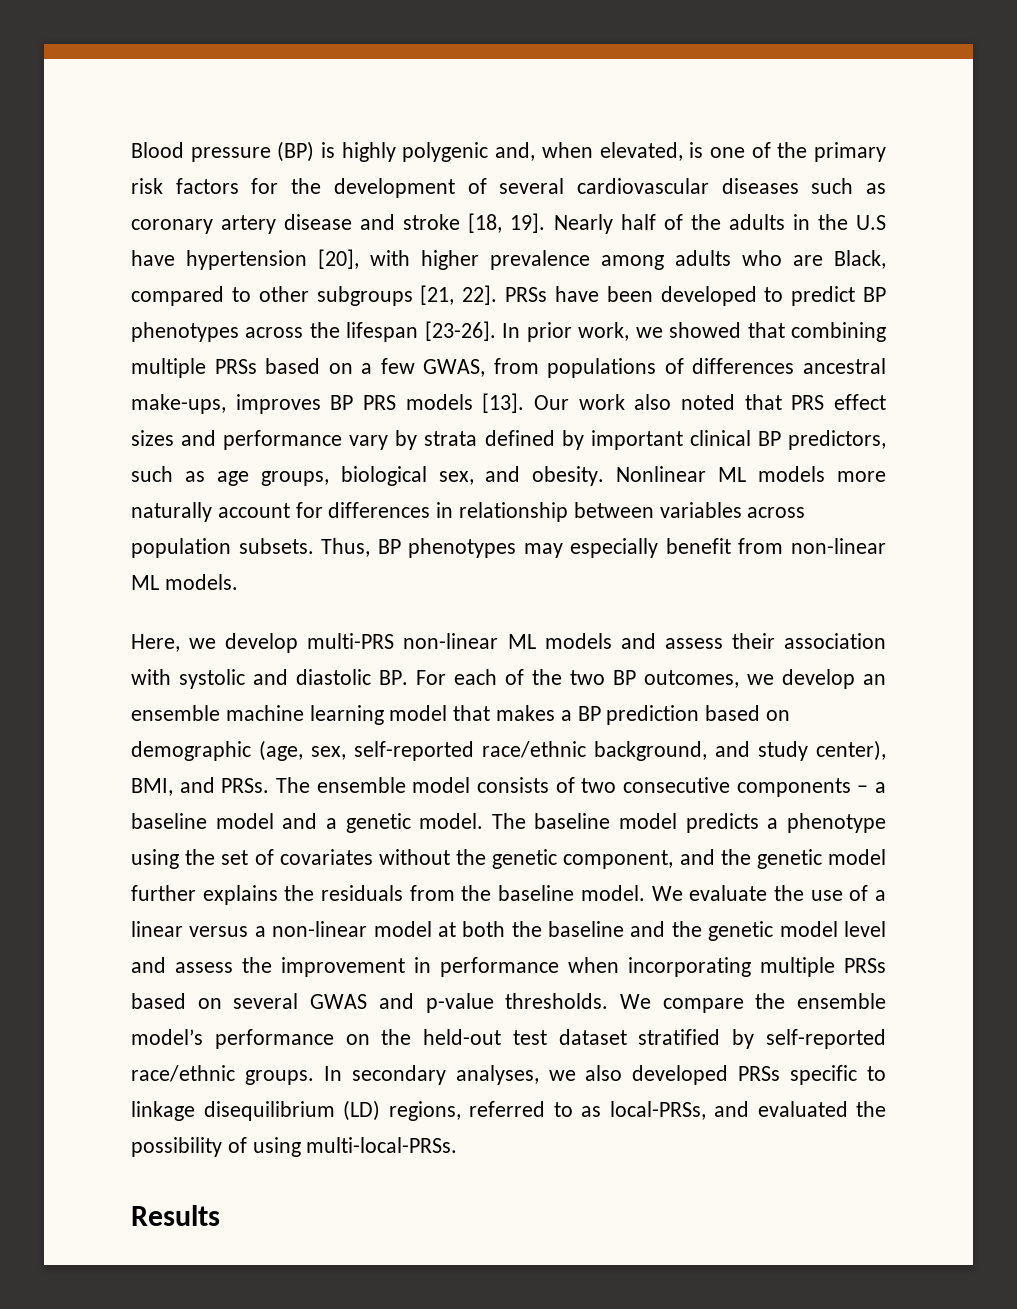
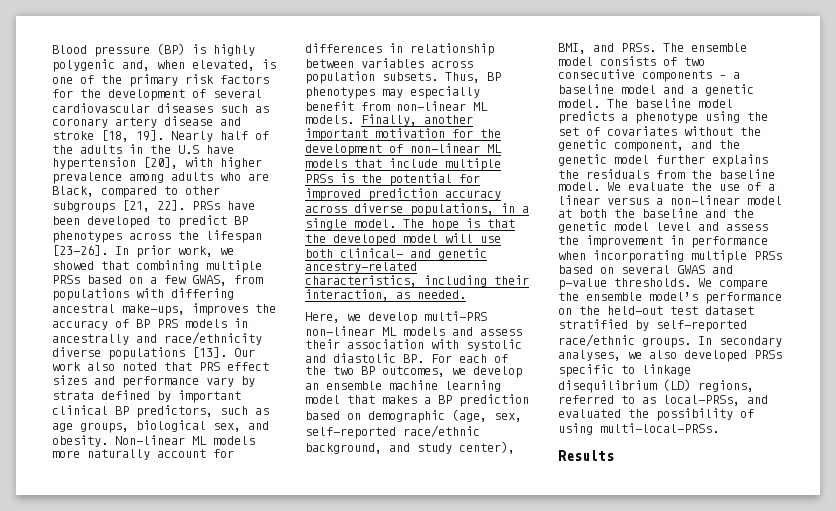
- In prior work, we showed that combining multiple PRSs based on a few GWAS, from populations of differences ancestral make-ups, improves BP PRS models [13].
+ In prior work, we showed that combining multiple PRSs based on a few GWAS, from populations with differing ancestral make-ups, improves the accuracy of BP PRS models in ancestrally and race/ethnicity diverse populations [13].
- Nonlinear ML models more naturally account for differences in relationship between variables across population subsets.
+ Non-linear ML models more naturally account for differences in relationship between variables across population subsets.
+ Finally, another important motivation for the development of non-linear ML models that include multiple PRSs is the potential for improved prediction accuracy across diverse populations, in a single model. The hope is that the developed model will use both clinical- and genetic ancestry-related characteristics, including their interaction, as needed.

